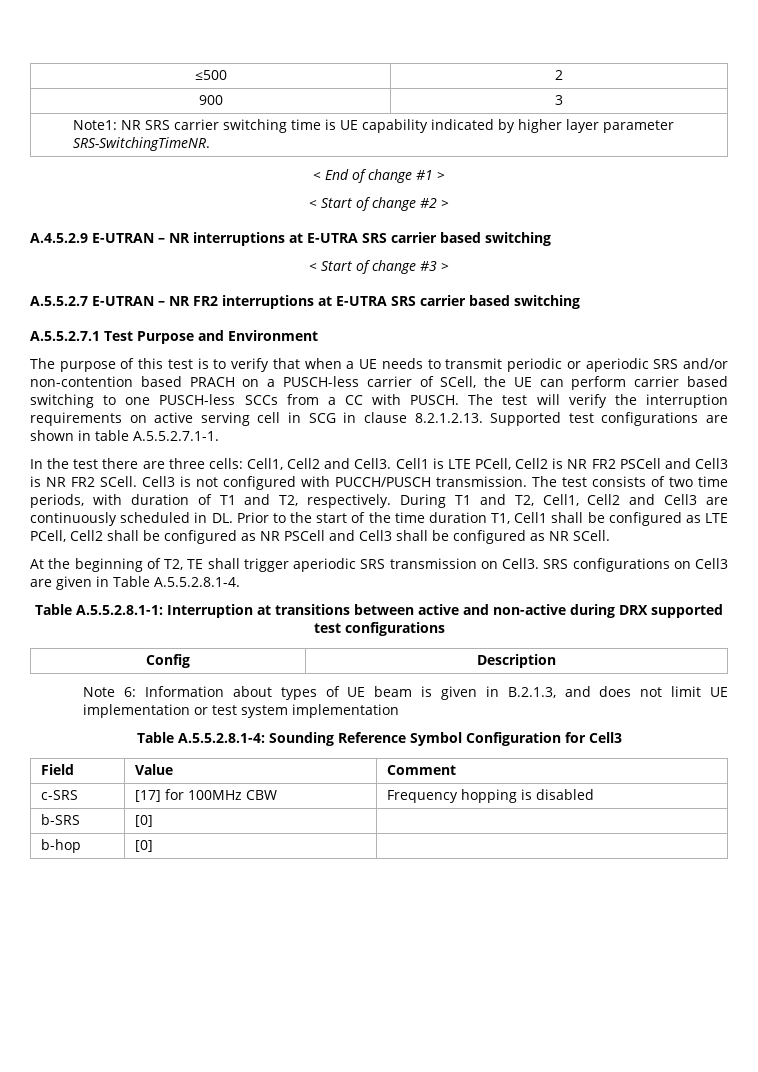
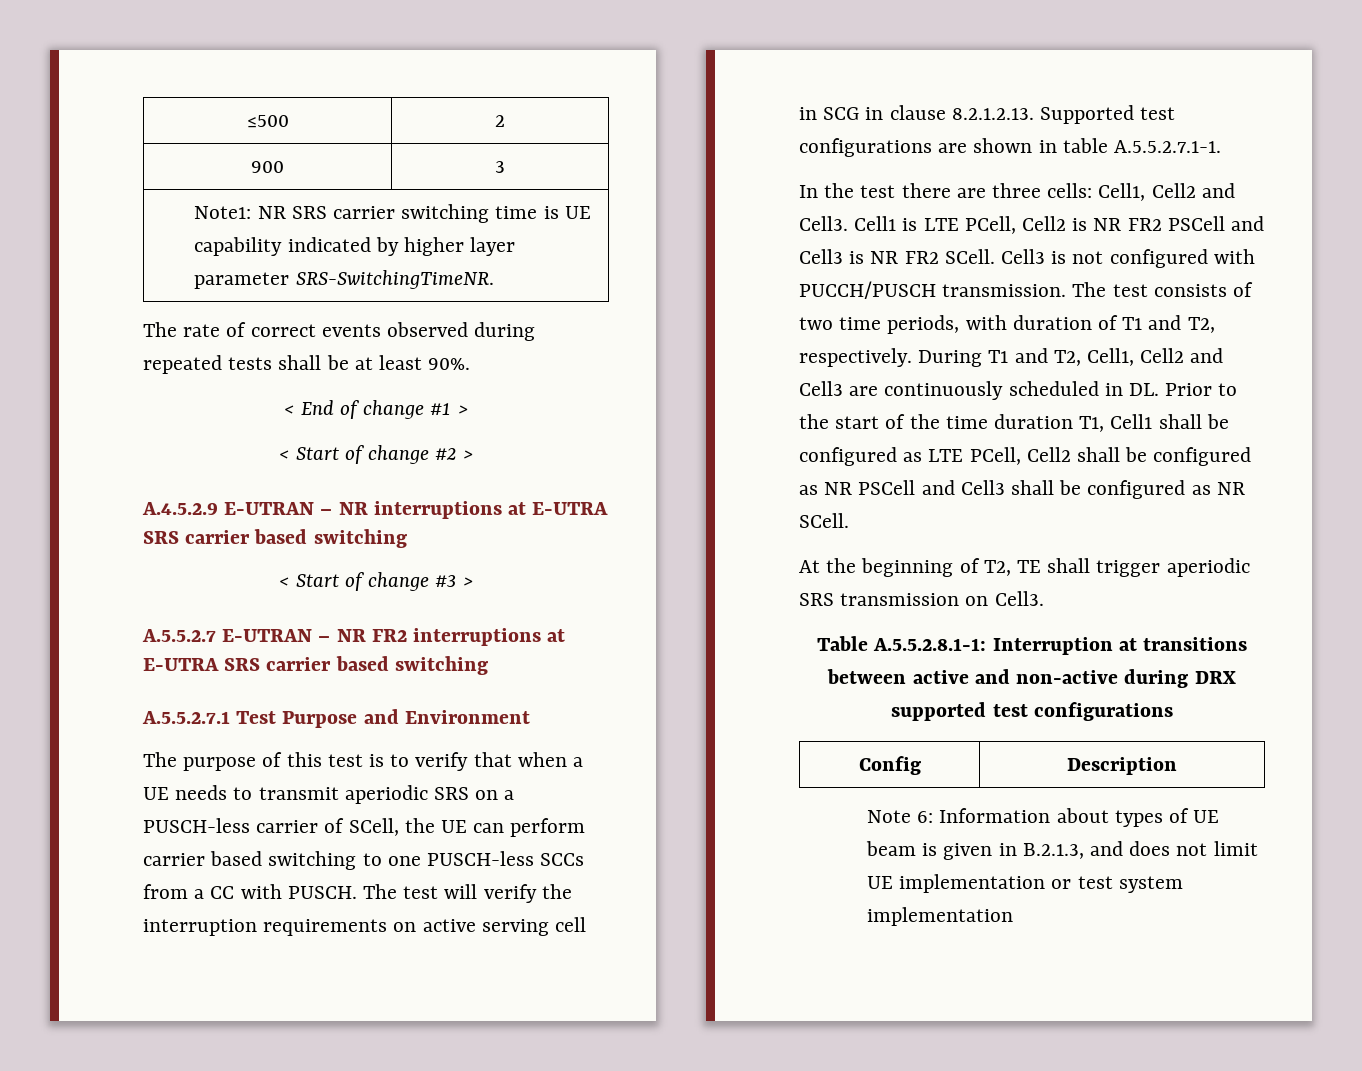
+ The rate of correct events observed during repeated tests shall be at least 90%.
- The purpose of this test is to verify that when a UE needs to transmit periodic or aperiodic SRS and/or non-contention based PRACH on a PUSCH-less carrier of SCell, the UE can perform carrier based switching to one PUSCH-less SCCs from a CC with PUSCH.
+ The purpose of this test is to verify that when a UE needs to transmit aperiodic SRS on a PUSCH-less carrier of SCell, the UE can perform carrier based switching to one PUSCH-less SCCs from a CC with PUSCH.
- SRS configurations on Cell3 are given in Table A.5.5.2.8.1-4.
- Table A.5.5.2.8.1-4: Sounding Reference Symbol Configuration for Cell3
- Field | Value | Comment
- c-SRS | [17] for 100MHz CBW | Frequency hopping is disabled
- b-SRS | [0] |
- b-hop | [0] |

